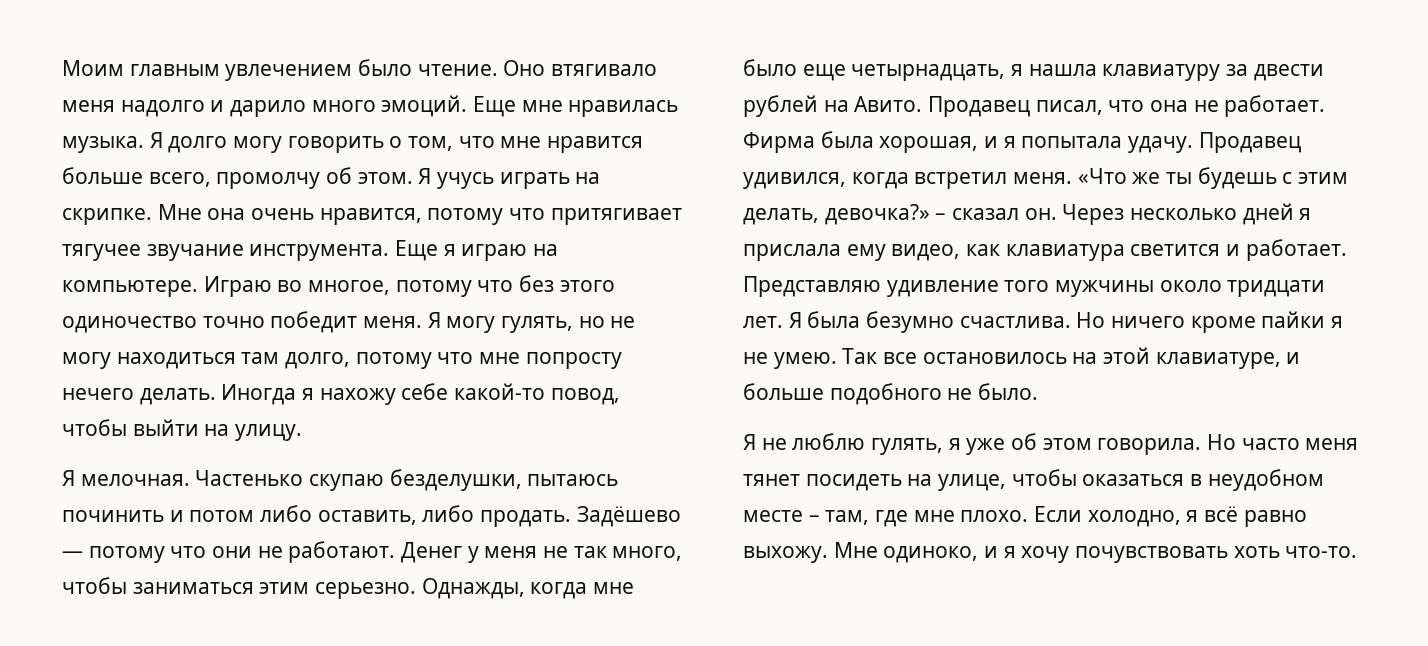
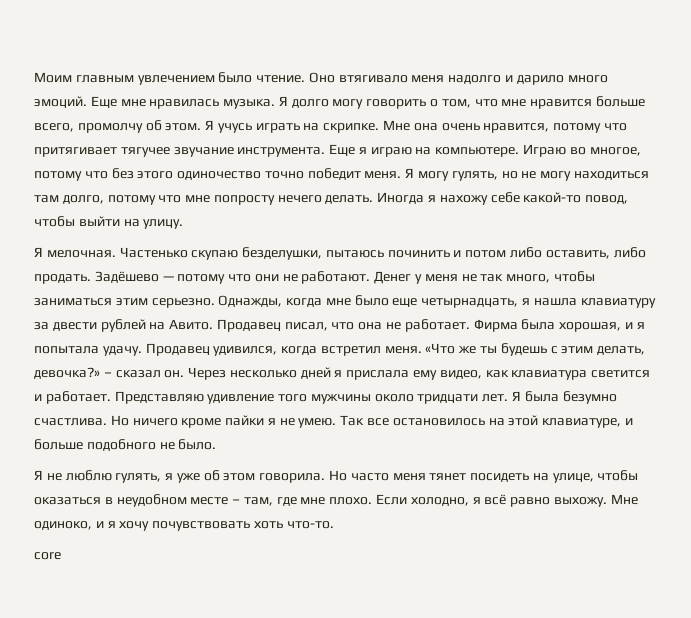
+ core

